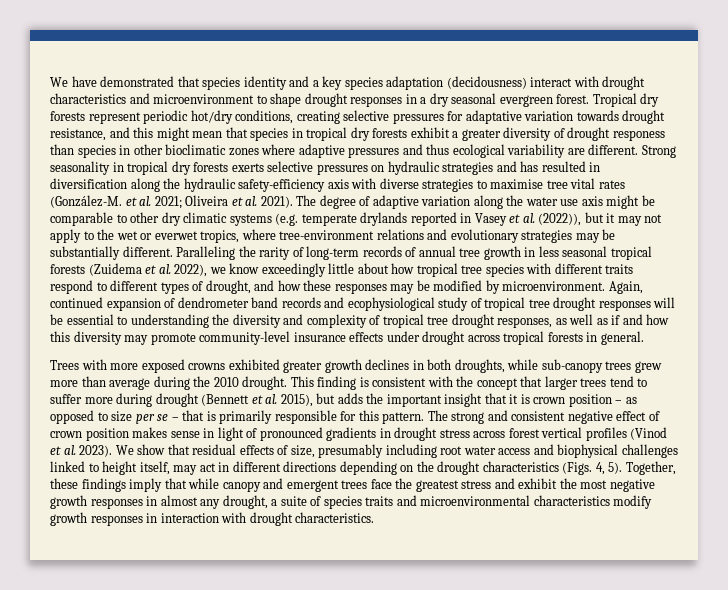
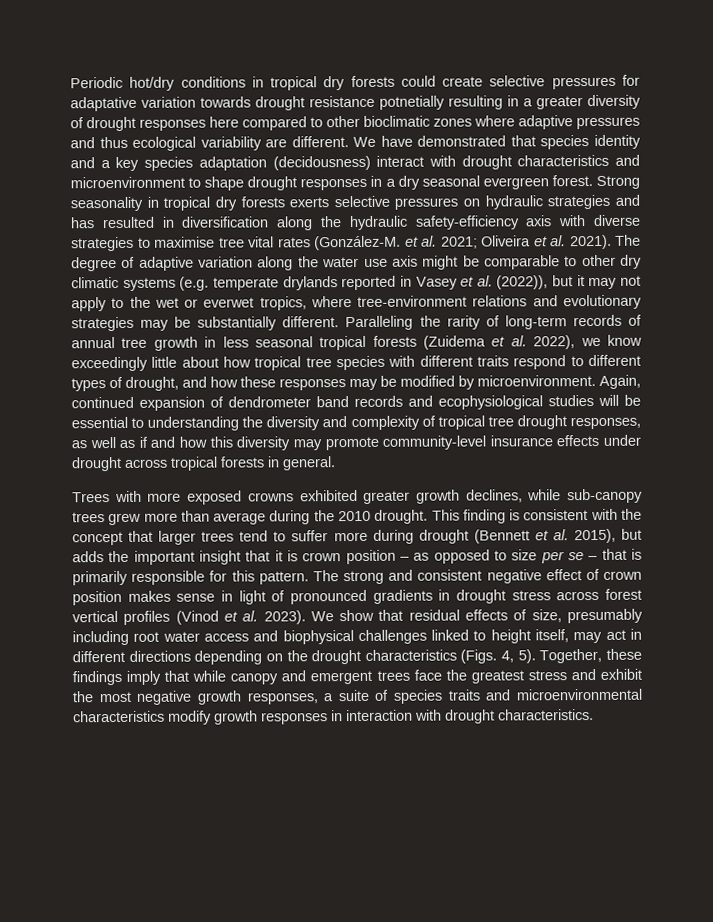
+ Periodic hot/dry conditions in tropical dry forests could create selective pressures for adaptative variation towards drought resistance potnetially resulting in a greater diversity of drought responses here compared to other bioclimatic zones where adaptive pressures and thus ecological variability are different.
- Tropical dry forests represent periodic hot/dry conditions, creating selective pressures for adaptative variation towards drought resistance, and this might mean that species in tropical dry forests exhibit a greater diversity of drought responess than species in other bioclimatic zones where adaptive pressures and thus ecological variability are different.
- Again, continued expansion of dendrometer band records and ecophysiological study of tropical tree drought responses will be essential to understanding the diversity and complexity of tropical tree drought responses, as well as if and how this diversity may promote community-level insurance effects under drought across tropical forests in general.
+ Again, continued expansion of dendrometer band records and ecophysiological studies will be essential to understanding the diversity and complexity of tropical tree drought responses, as well as if and how this diversity may promote community-level insurance effects under drought across tropical forests in general.
- Trees with more exposed crowns exhibited greater growth declines in both droughts, while sub-canopy trees grew more than average during the 2010 drought.
+ Trees with more exposed crowns exhibited greater growth declines, while sub-canopy trees grew more than average during the 2010 drought.
- Together, these findings imply that while canopy and emergent trees face the greatest stress and exhibit the most negative growth responses in almost any drought, a suite of species traits and microenvironmental characteristics modify growth responses in interaction with drought characteristics.
+ Together, these findings imply that while canopy and emergent trees face the greatest stress and exhibit the most negative growth responses, a suite of species traits and microenvironmental characteristics modify growth responses in interaction with drought characteristics.

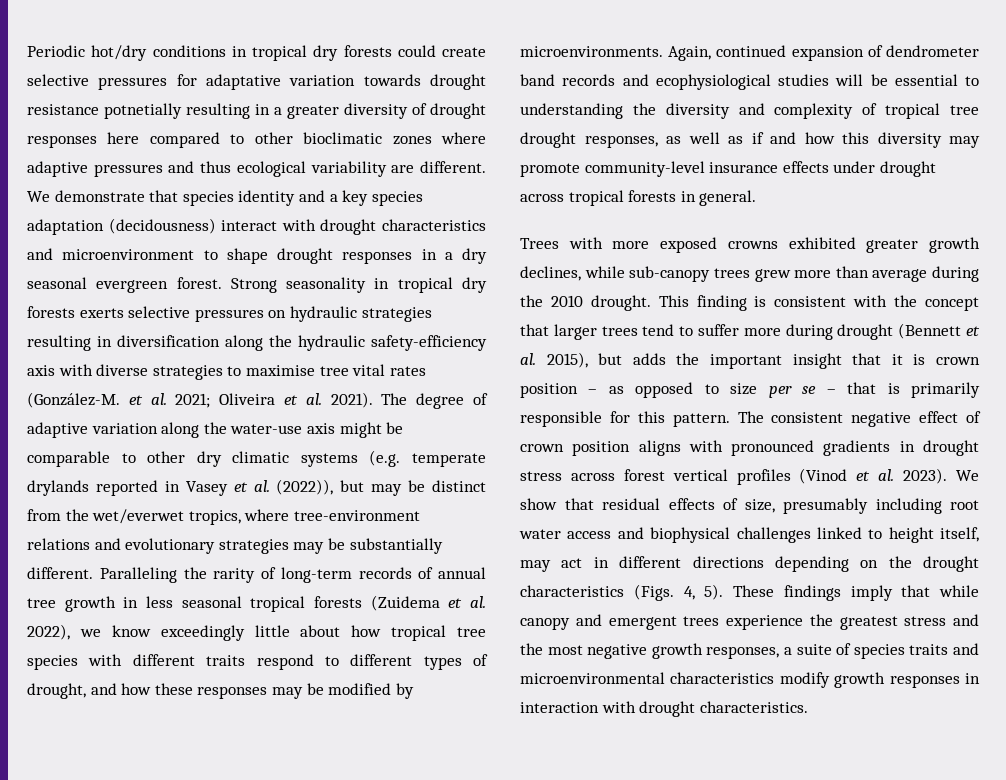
- We have demonstrated that species identity and a key species adaptation (decidousness) interact with drought characteristics and microenvironment to shape drought responses in a dry seasonal evergreen forest.
+ We demonstrate that species identity and a key species adaptation (decidousness) interact with drought characteristics and microenvironment to shape drought responses in a dry seasonal evergreen forest.
- Strong seasonality in tropical dry forests exerts selective pressures on hydraulic strategies and has resulted in diversification along the hydraulic safety-efficiency axis with diverse strategies to maximise tree vital rates (González-M. et al. 2021; Oliveira et al. 2021).
+ Strong seasonality in tropical dry forests exerts selective pressures on hydraulic strategies resulting in diversification along the hydraulic safety-efficiency axis with diverse strategies to maximise tree vital rates (González-M. et al. 2021; Oliveira et al. 2021).
- The degree of adaptive variation along the water use axis might be comparable to other dry climatic systems (e.g. temperate drylands reported in Vasey et al. (2022)), but it may not apply to the wet or everwet tropics, where tree-environment relations and evolutionary strategies may be substantially different.
+ The degree of adaptive variation along the water-use axis might be comparable to other dry climatic systems (e.g. temperate drylands reported in Vasey et al. (2022)), but may be distinct from the wet/everwet tropics, where tree-environment relations and evolutionary strategies may be substantially different.
- Paralleling the rarity of long-term records of annual tree growth in less seasonal tropical forests (Zuidema et al. 2022), we know exceedingly little about how tropical tree species with different traits respond to different types of drought, and how these responses may be modified by microenvironment.
+ Paralleling the rarity of long-term records of annual tree growth in less seasonal tropical forests (Zuidema et al. 2022), we know exceedingly little about how tropical tree species with different traits respond to different types of drought, and how these responses may be modified by microenvironments.
- The strong and consistent negative effect of crown position makes sense in light of pronounced gradients in drought stress across forest vertical profiles (Vinod et al. 2023).
+ The consistent negative effect of crown position aligns with pronounced gradients in drought stress across forest vertical profiles (Vinod et al. 2023).
- Together, these findings imply that while canopy and emergent trees face the greatest stress and exhibit the most negative growth responses, a suite of species traits and microenvironmental characteristics modify growth responses in interaction with drought characteristics.
+ These findings imply that while canopy and emergent trees experience the greatest stress and the most negative growth responses, a suite of species traits and microenvironmental characteristics modify growth responses in interaction with drought characteristics.

